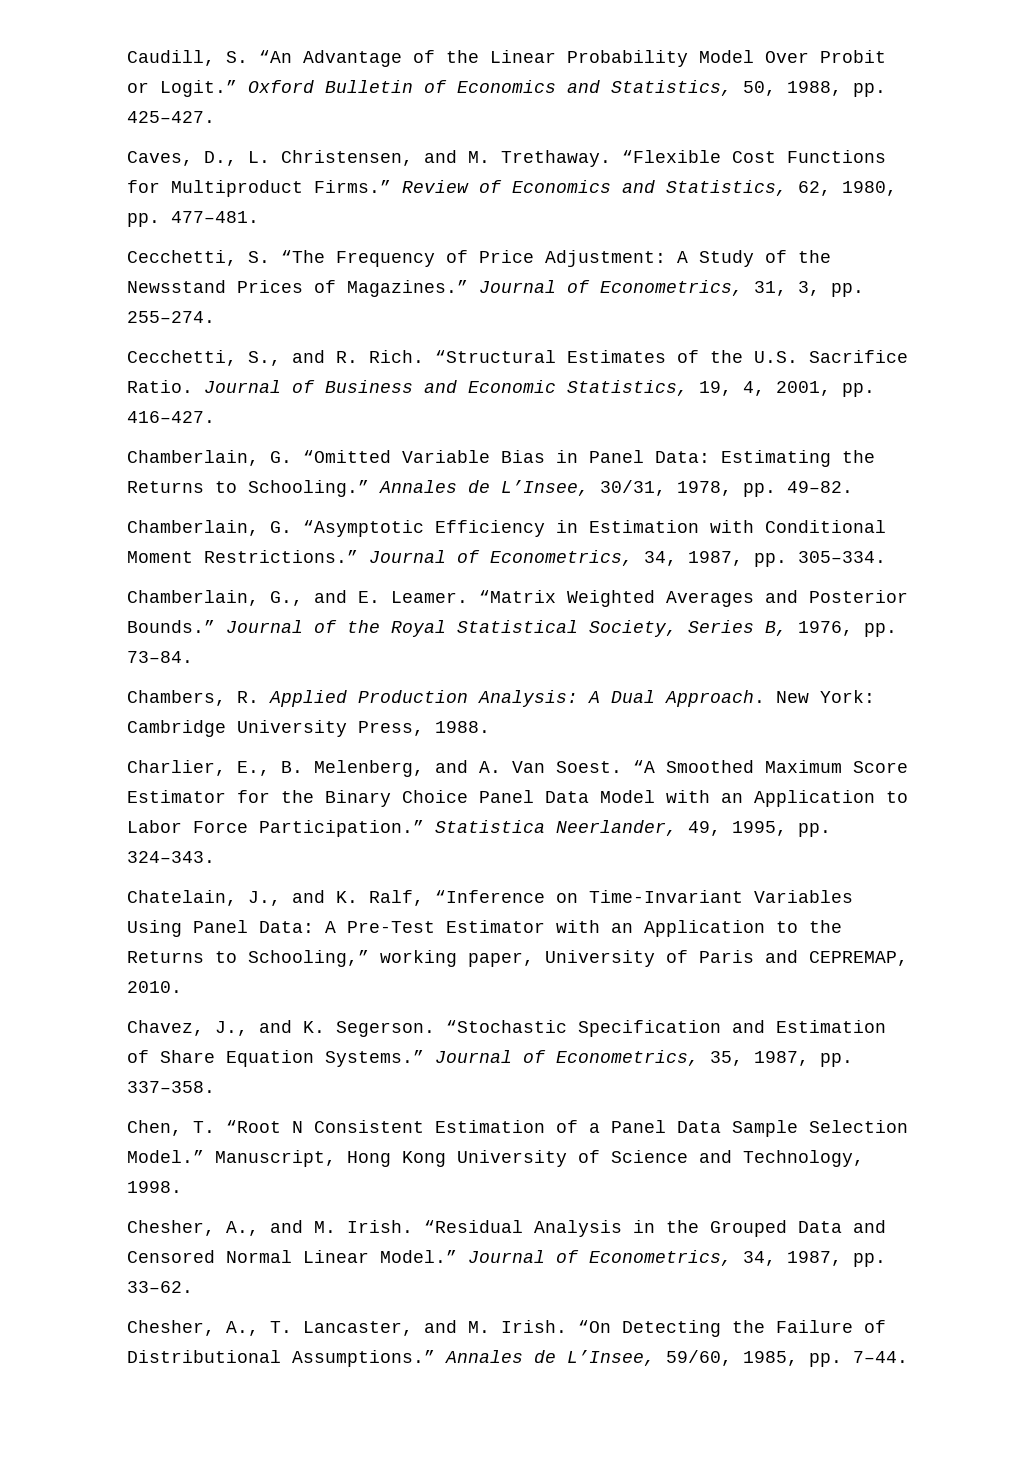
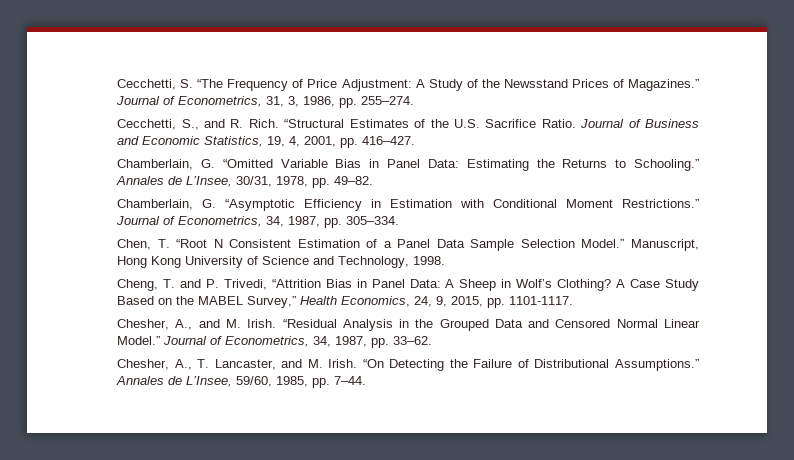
- Caudill, S. “An Advantage of the Linear Probability Model Over Probit or Logit.” Oxford Bulletin of Economics and Statistics, 50, 1988, pp. 425–427.
- Caves, D., L. Christensen, and M. Trethaway. “Flexible Cost Functions for Multiproduct Firms.” Review of Economics and Statistics, 62, 1980, pp. 477–481.
- Journal of Econometrics, 31, 3, pp. 255–274.
+ Journal of Econometrics, 31, 3, 1986, pp. 255–274.
- Chamberlain, G., and E. Leamer. “Matrix Weighted Averages and Posterior Bounds.” Journal of the Royal Statistical Society, Series B, 1976, pp. 73–84.
- Chambers, R. Applied Production Analysis: A Dual Approach. New York: Cambridge University Press, 1988.
- Charlier, E., B. Melenberg, and A. Van Soest. “A Smoothed Maximum Score Estimator for the Binary Choice Panel Data Model with an Application to Labor Force Participation.” Statistica Neerlander, 49, 1995, pp. 324–343.
- Chatelain, J., and K. Ralf, “Inference on Time-Invariant Variables Using Panel Data: A Pre-Test Estimator with an Application to the Returns to Schooling,” working paper, University of Paris and CEPREMAP, 2010.
- Chavez, J., and K. Segerson. “Stochastic Specification and Estimation of Share Equation Systems.” Journal of Econometrics, 35, 1987, pp. 337–358.
+ Cheng, T. and P. Trivedi, “Attrition Bias in Panel Data: A Sheep in Wolf’s Clothing? A Case Study Based on the MABEL Survey,” Health Economics, 24, 9, 2015, pp. 1101-1117.

